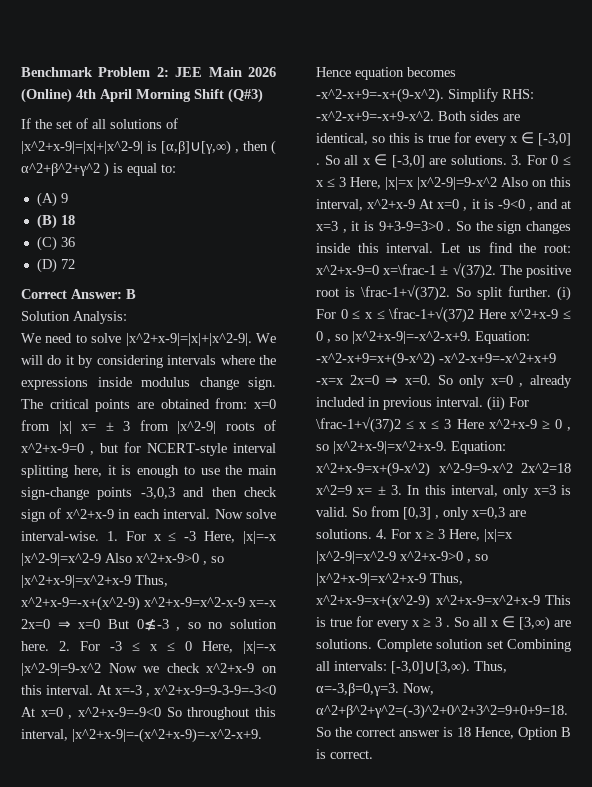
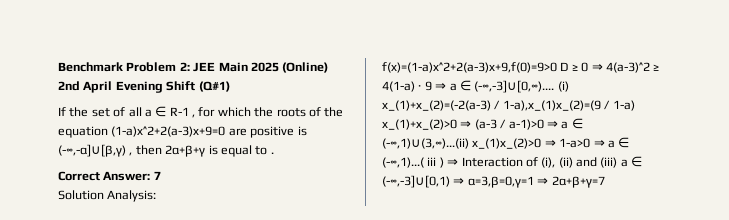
- Benchmark Problem 2: JEE Main 2026 (Online) 4th April Morning Shift (Q#3)
+ Benchmark Problem 2: JEE Main 2025 (Online) 2nd April Evening Shift (Q#1)
- If the set of all solutions of |x^2+x-9|=|x|+|x^2-9| is [α,β]∪[γ,∞) , then ( α^2+β^2+γ^2 ) is equal to:
- (A) 9
- (B) 18
- (C) 36
- (D) 72
+ If the set of all a ∈ R-1 , for which the roots of the equation (1-a)x^2+2(a-3)x+9=0 are positive is (-∞,-α]∪[β,γ) , then 2α+β+γ is equal to .
- Correct Answer: B
+ Correct Answer: 7
- We need to solve |x^2+x-9|=|x|+|x^2-9|. We will do it by considering intervals where the expressions inside modulus change sign. The critical points are obtained from: x=0 from |x| x= ± 3 from |x^2-9| roots of x^2+x-9=0 , but for NCERT-style interval splitting here, it is enough to use the main sign-change points -3,0,3 and then check sign of x^2+x-9 in each interval. Now solve interval-wise. 1. For x ≤ -3 Here, |x|=-x |x^2-9|=x^2-9 Also x^2+x-9>0 , so |x^2+x-9|=x^2+x-9 Thus, x^2+x-9=-x+(x^2-9) x^2+x-9=x^2-x-9 x=-x 2x=0 ⇒ x=0 But 0≰-3 , so no solution here. 2. For -3 ≤ x ≤ 0 Here, |x|=-x |x^2-9|=9-x^2 Now we check x^2+x-9 on this interval. At x=-3 , x^2+x-9=9-3-9=-3<0 At x=0 , x^2+x-9=-9<0 So throughout this interval, |x^2+x-9|=-(x^2+x-9)=-x^2-x+9. Hence equation becomes -x^2-x+9=-x+(9-x^2). Simplify RHS: -x^2-x+9=-x+9-x^2. Both sides are identical, so this is true for every x ∈ [-3,0] . So all x ∈ [-3,0] are solutions. 3. For 0 ≤ x ≤ 3 Here, |x|=x |x^2-9|=9-x^2 Also on this interval, x^2+x-9 At x=0 , it is -9<0 , and at x=3 , it is 9+3-9=3>0 . So the sign changes inside this interval. Let us find the root: x^2+x-9=0 x=\frac-1 ± √(37)2. The positive root is \frac-1+√(37)2. So split further. (i) For 0 ≤ x ≤ \frac-1+√(37)2 Here x^2+x-9 ≤ 0 , so |x^2+x-9|=-x^2-x+9. Equation: -x^2-x+9=x+(9-x^2) -x^2-x+9=-x^2+x+9 -x=x 2x=0 ⇒ x=0. So only x=0 , already included in previous interval. (ii) For \frac-1+√(37)2 ≤ x ≤ 3 Here x^2+x-9 ≥ 0 , so |x^2+x-9|=x^2+x-9. Equation: x^2+x-9=x+(9-x^2) x^2-9=9-x^2 2x^2=18 x^2=9 x= ± 3. In this interval, only x=3 is valid. So from [0,3] , only x=0,3 are solutions. 4. For x ≥ 3 Here, |x|=x |x^2-9|=x^2-9 x^2+x-9>0 , so |x^2+x-9|=x^2+x-9 Thus, x^2+x-9=x+(x^2-9) x^2+x-9=x^2+x-9 This is true for every x ≥ 3 . So all x ∈ [3,∞) are solutions. Complete solution set Combining all intervals: [-3,0]∪[3,∞). Thus, α=-3,β=0,γ=3. Now, α^2+β^2+γ^2=(-3)^2+0^2+3^2=9+0+9=18. So the correct answer is 18 Hence, Option B is correct.
+ f(x)=(1-a)x^2+2(a-3)x+9,f(0)=9>0 D ≥ 0 ⇒ 4(a-3)^2 ≥ 4(1-a) · 9 ⇒ a ∈ (-∞,-3]∪[0,∞).... (i) x_(1)+x_(2)=(-2(a-3) / 1-a),x_(1)x_(2)=(9 / 1-a) x_(1)+x_(2)>0 ⇒ (a-3 / a-1)>0 ⇒ a ∈ (-∞,1)∪(3,∞)...(ii) x_(1)x_(2)>0 ⇒ 1-a>0 ⇒ a ∈ (-∞,1)...( iii ) ⇒ Interaction of (i), (ii) and (iii) a ∈ (-∞,-3]∪[0,1) ⇒ α=3,β=0,γ=1 ⇒ 2α+β+γ=7

